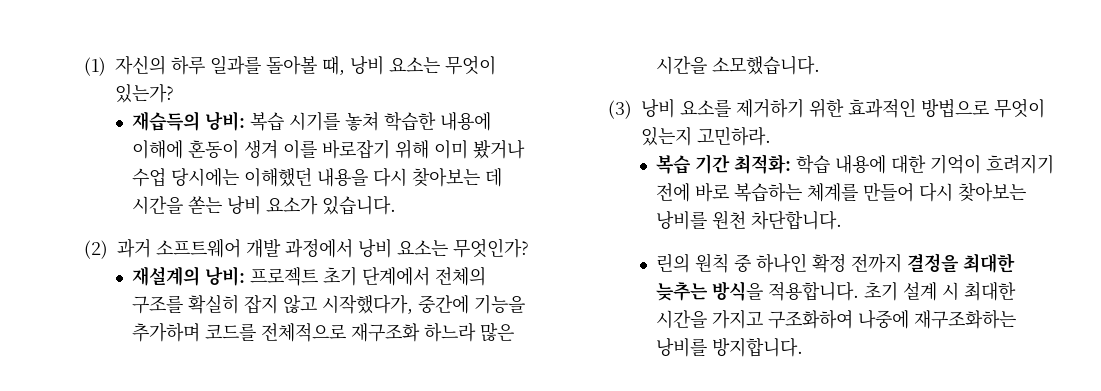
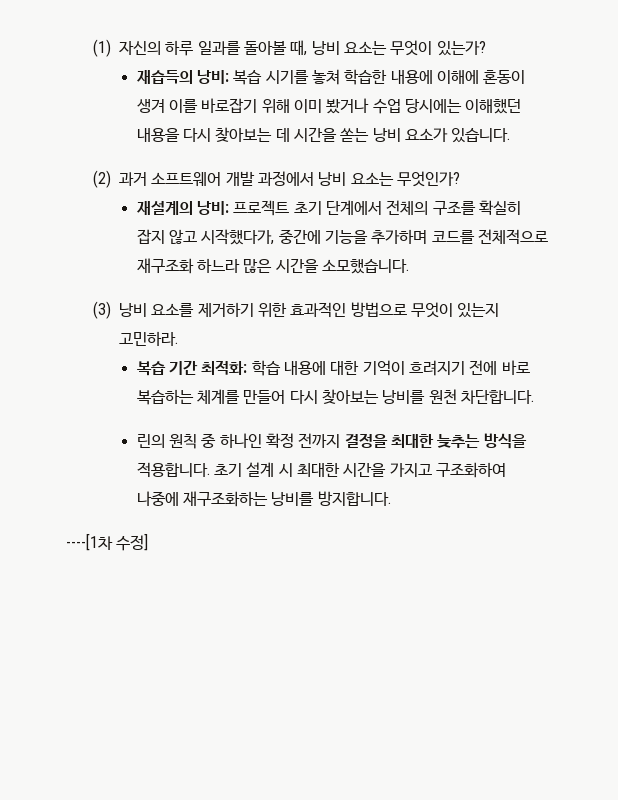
+ ----[1차 수정]

